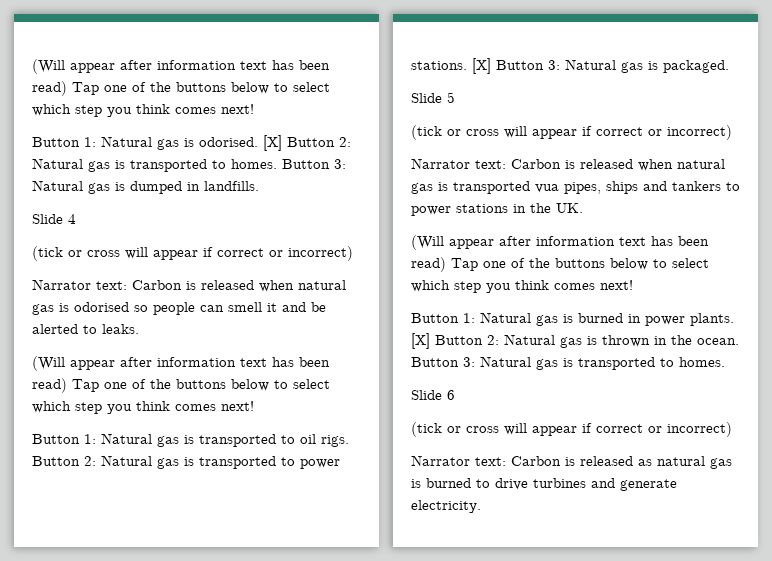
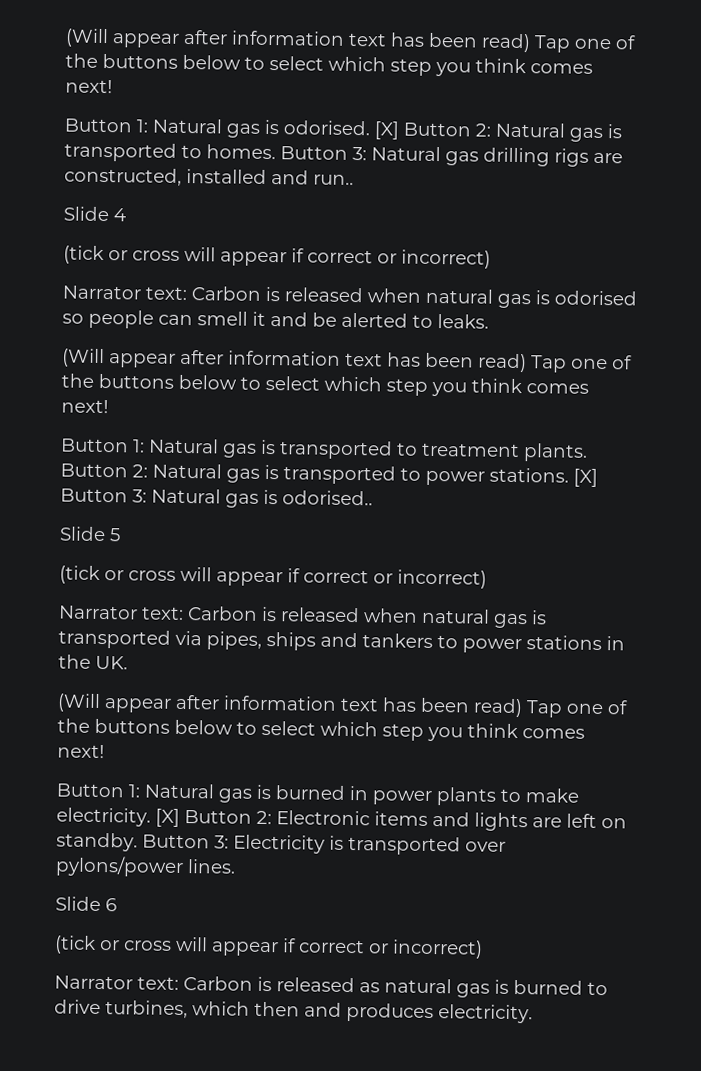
- Button 3: Natural gas is dumped in landfills.
+ Button 3: Natural gas drilling rigs are constructed, installed and run..
- Button 1: Natural gas is transported to oil rigs.
+ Button 1: Natural gas is transported to treatment plants.
- [X] Button 3: Natural gas is packaged.
+ [X] Button 3: Natural gas is odorised..
- Narrator text: Carbon is released when natural gas is transported vua pipes, ships and tankers to power stations in the UK.
+ Narrator text: Carbon is released when natural gas is transported via pipes, ships and tankers to power stations in the UK.
- Button 1: Natural gas is burned in power plants. [X] Button 2: Natural gas is thrown in the ocean. Button 3: Natural gas is transported to homes.
+ Button 1: Natural gas is burned in power plants to make electricity. [X] Button 2: Electronic items and lights are left on standby. Button 3: Electricity is transported over pylons/power lines.
- Narrator text: Carbon is released as natural gas is burned to drive turbines and generate electricity.
+ Narrator text: Carbon is released as natural gas is burned to drive turbines, which then and produces electricity.

